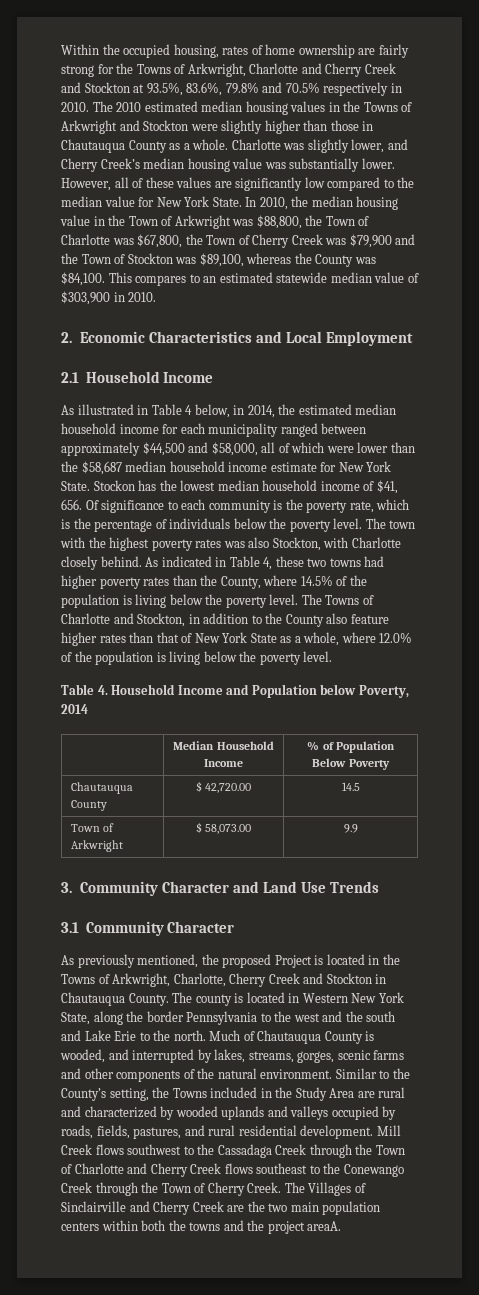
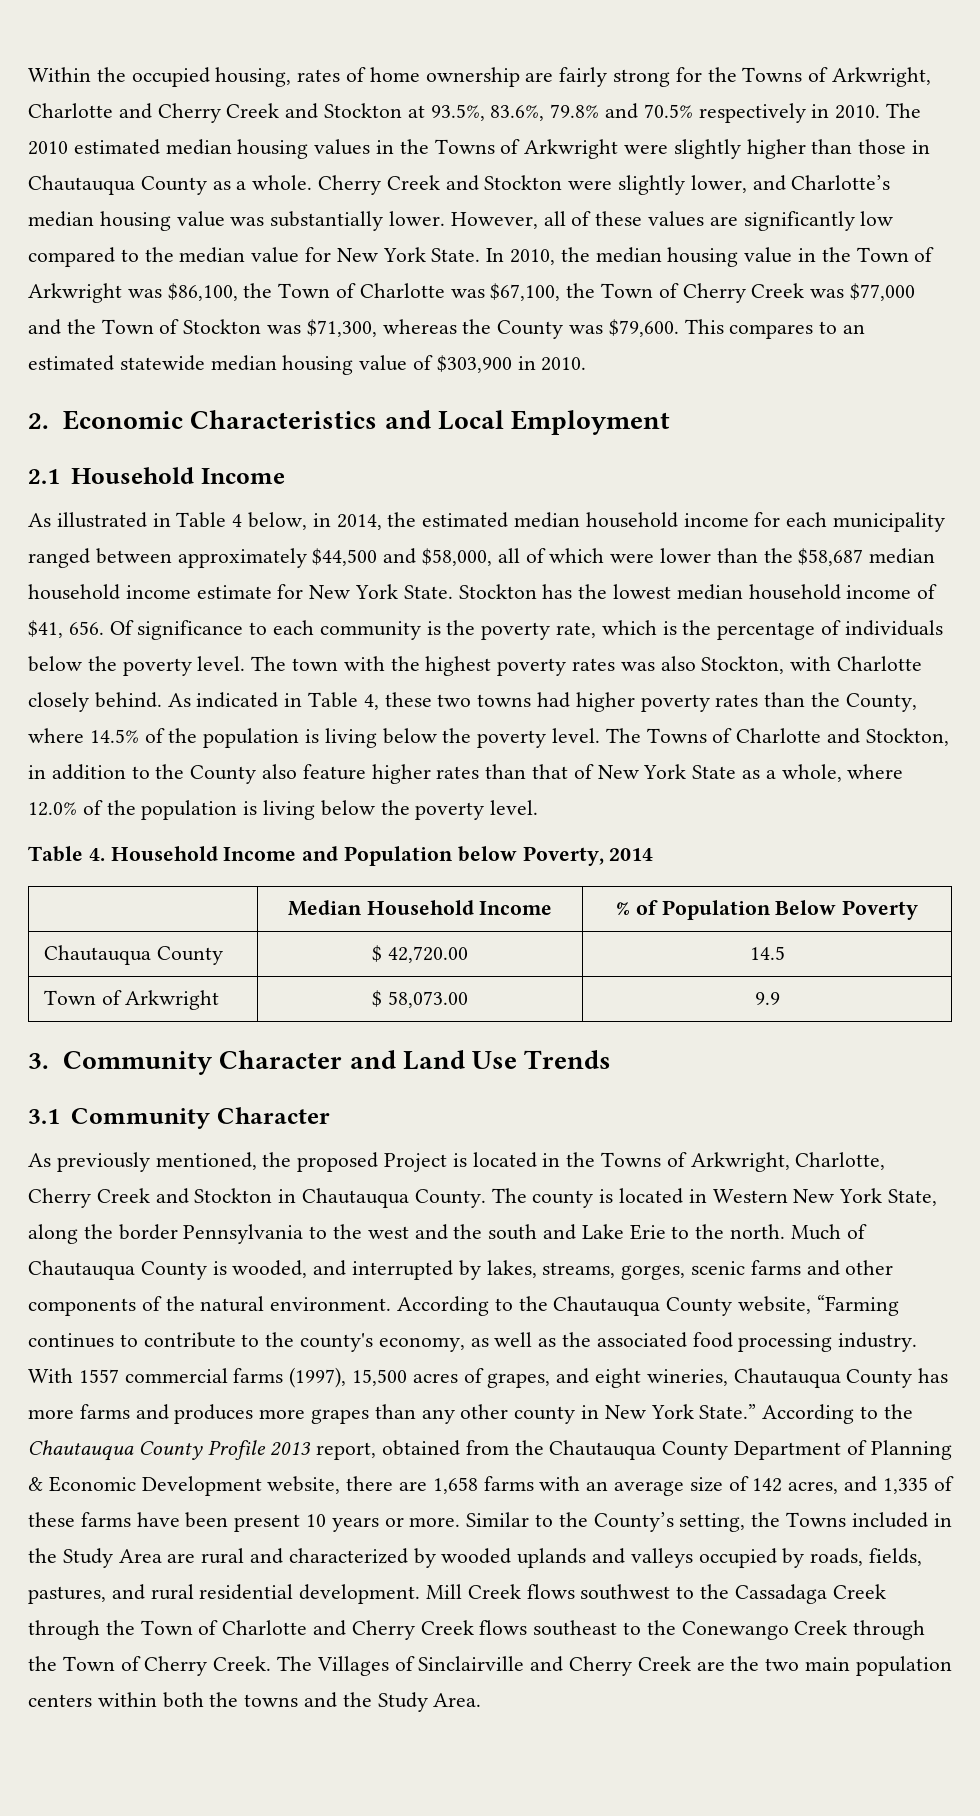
- The 2010 estimated median housing values in the Towns of Arkwright and Stockton were slightly higher than those in Chautauqua County as a whole.
+ The 2010 estimated median housing values in the Towns of Arkwright were slightly higher than those in Chautauqua County as a whole.
- Charlotte was slightly lower, and Cherry Creek’s median housing value was substantially lower.
+ Cherry Creek and Stockton were slightly lower, and Charlotte’s median housing value was substantially lower.
- In 2010, the median housing value in the Town of Arkwright was $88,800, the Town of Charlotte was $67,800, the Town of Cherry Creek was $79,900 and the Town of Stockton was $89,100, whereas the County was $84,100.
+ In 2010, the median housing value in the Town of Arkwright was $86,100, the Town of Charlotte was $67,100, the Town of Cherry Creek was $77,000 and the Town of Stockton was $71,300, whereas the County was $79,600.
- This compares to an estimated statewide median value of $303,900 in 2010.
+ This compares to an estimated statewide median housing value of $303,900 in 2010.
- Stockon has the lowest median household income of $41, 656. Of significance to each community is the poverty rate, which is the percentage of individuals below the poverty level.
+ Stockton has the lowest median household income of $41, 656. Of significance to each community is the poverty rate, which is the percentage of individuals below the poverty level.
+ According to the Chautauqua County website, “Farming continues to contribute to the county's economy, as well as the associated food processing industry. With 1557 commercial farms (1997), 15,500 acres of grapes, and eight wineries, Chautauqua County has more farms and produces more grapes than any other county in New York State.” According to the Chautauqua County Profile 2013 report, obtained from the Chautauqua County Department of Planning & Economic Development website, there are 1,658 farms with an average size of 142 acres, and 1,335 of these farms have been present 10 years or more.
- The Villages of Sinclairville and Cherry Creek are the two main population centers within both the towns and the project areaA.
+ The Villages of Sinclairville and Cherry Creek are the two main population centers within both the towns and the Study Area.

